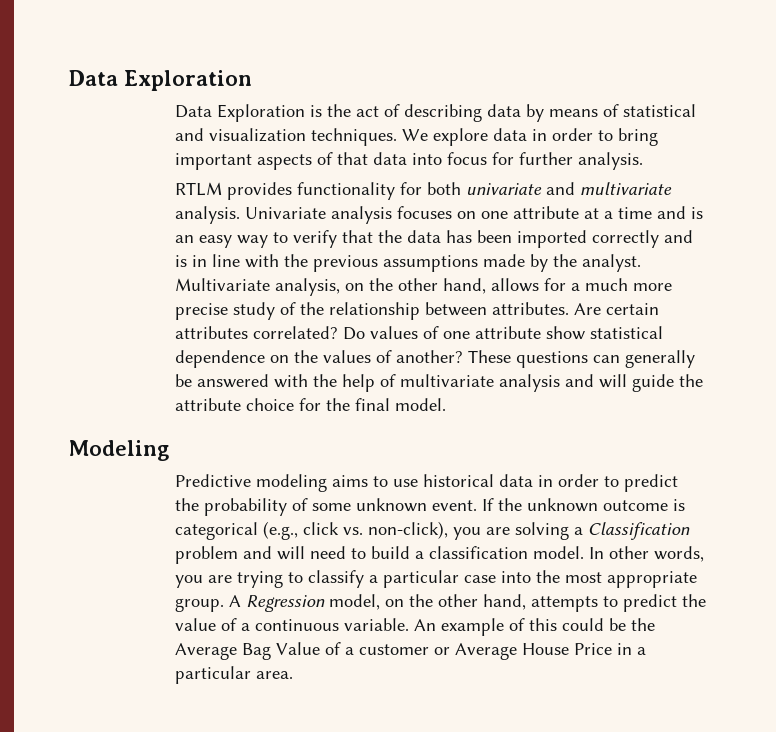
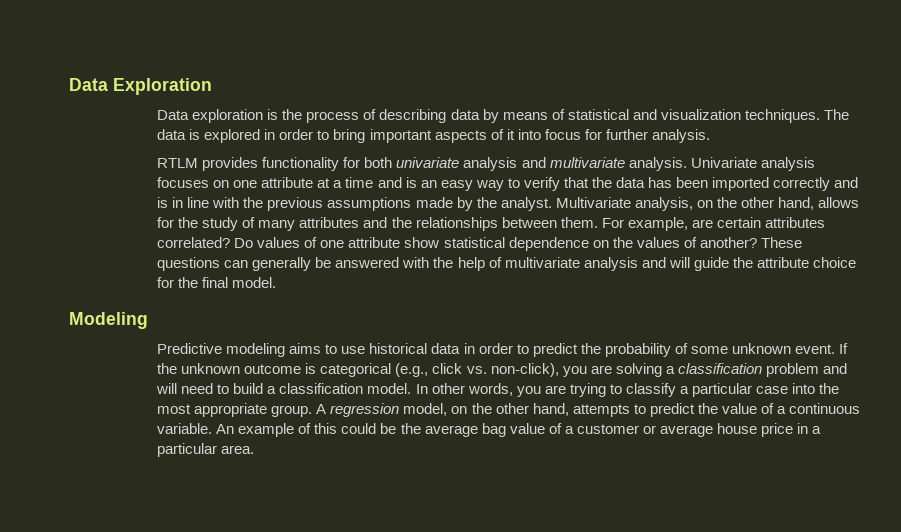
- Data Exploration is the act of describing data by means of statistical and visualization techniques.
+ Data exploration is the process of describing data by means of statistical and visualization techniques.
- We explore data in order to bring important aspects of that data into focus for further analysis.
+ The data is explored in order to bring important aspects of it into focus for further analysis.
- RTLM provides functionality for both univariate and multivariate analysis.
+ RTLM provides functionality for both univariate analysis and multivariate analysis.
- Multivariate analysis, on the other hand, allows for a much more precise study of the relationship between attributes. Are certain attributes correlated?
+ Multivariate analysis, on the other hand, allows for the study of many attributes and the relationships between them. For example, are certain attributes correlated?
- If the unknown outcome is categorical (e.g., click vs. non-click), you are solving a Classification problem and will need to build a classification model.
+ If the unknown outcome is categorical (e.g., click vs. non-click), you are solving a classification problem and will need to build a classification model.
- A Regression model, on the other hand, attempts to predict the value of a continuous variable.
+ A regression model, on the other hand, attempts to predict the value of a continuous variable.
- An example of this could be the Average Bag Value of a customer or Average House Price in a particular area.
+ An example of this could be the average bag value of a customer or average house price in a particular area.

